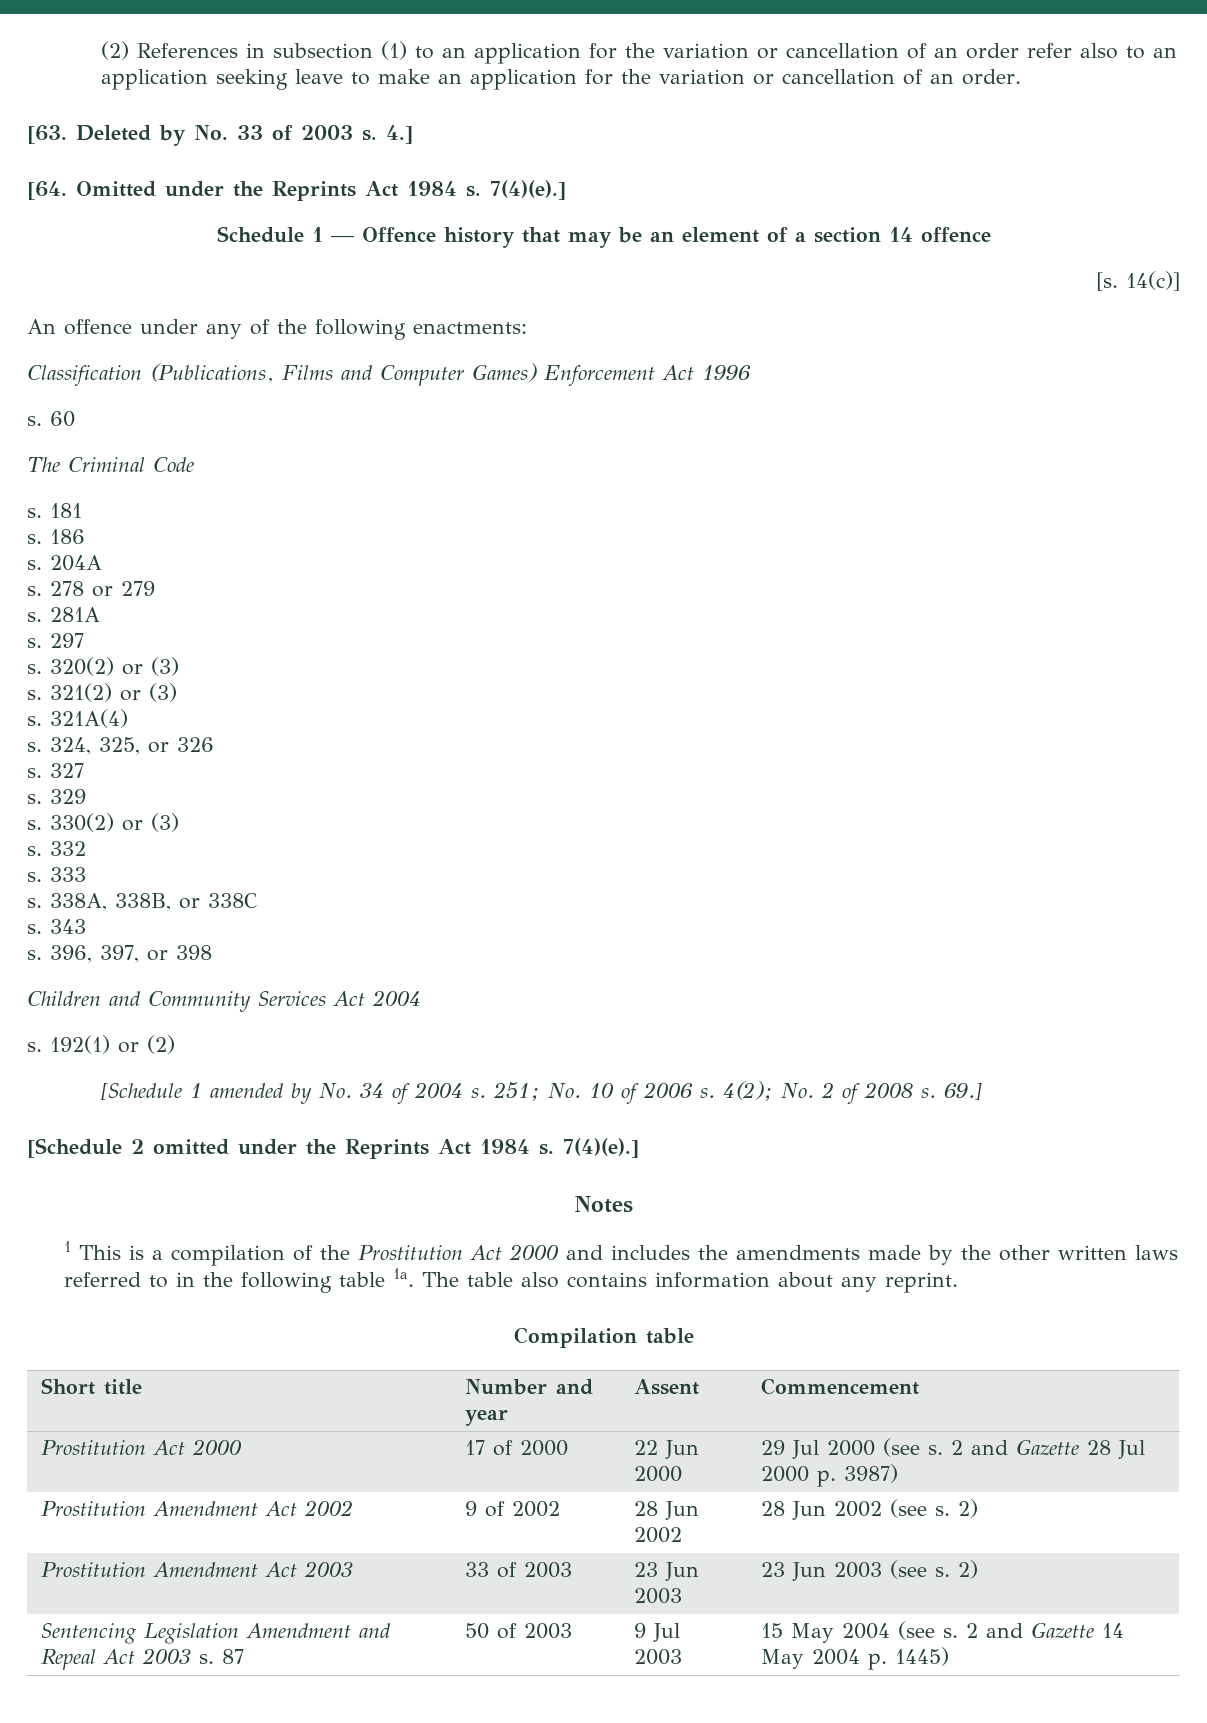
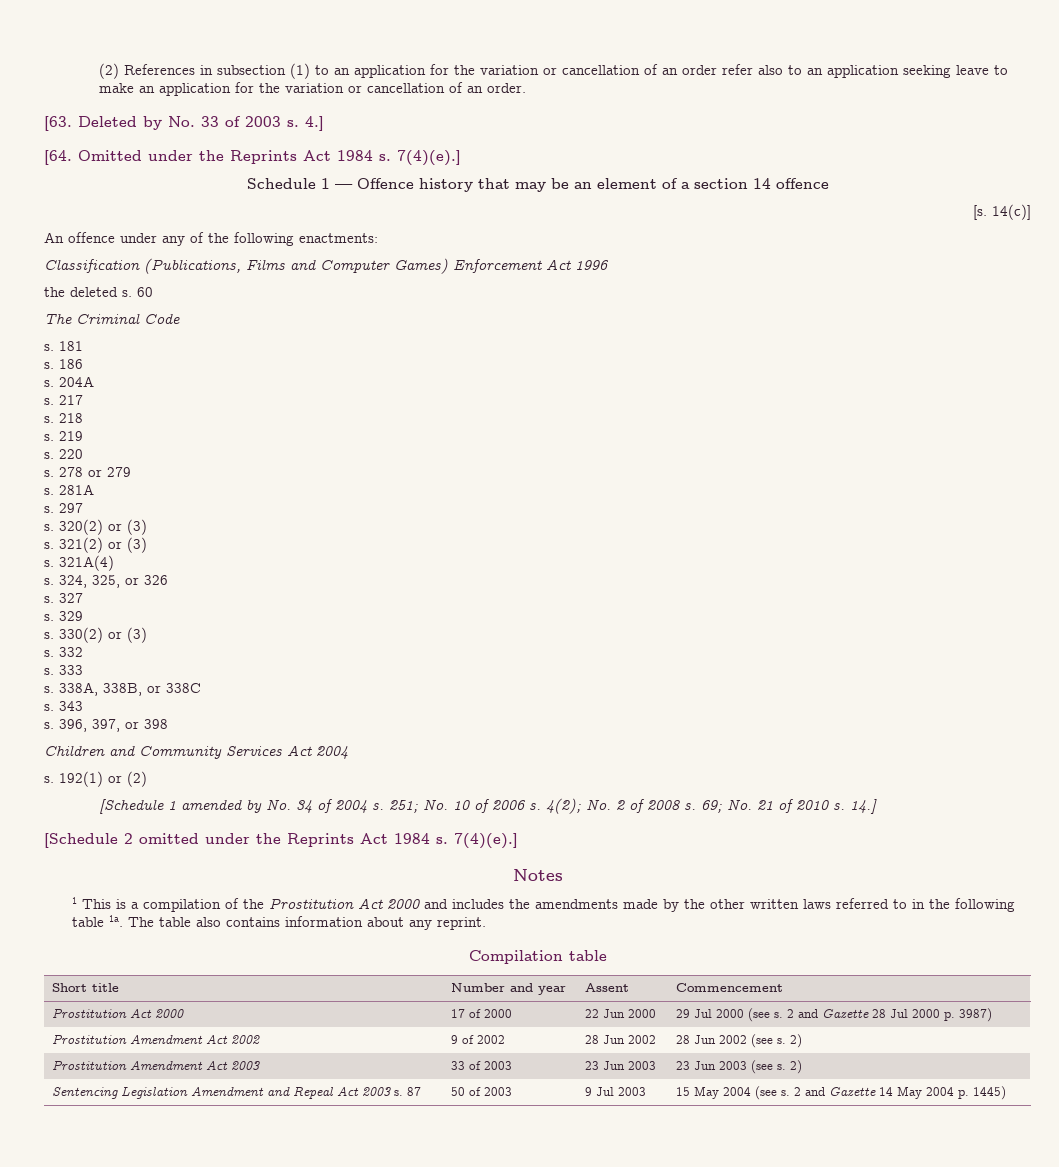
  Classification (Publications, Films and Computer Games) Enforcement Act 1996
- s.
+ the deleted s.
+ s. 217
+ s. 218
+ s. 219
+ s. 220
- 69.]
+ 69; No. 21 of 2010 s. 14.]

